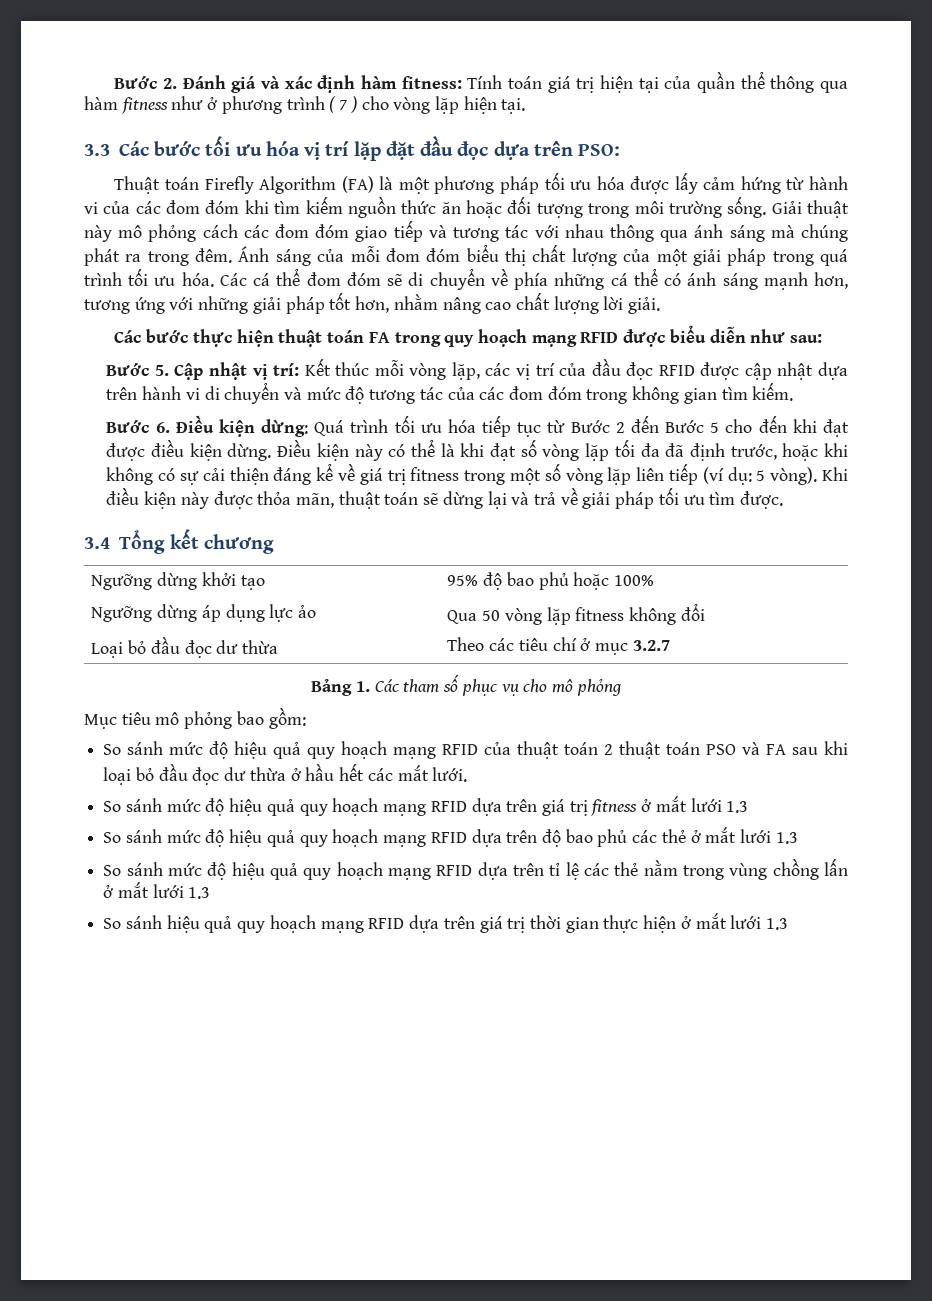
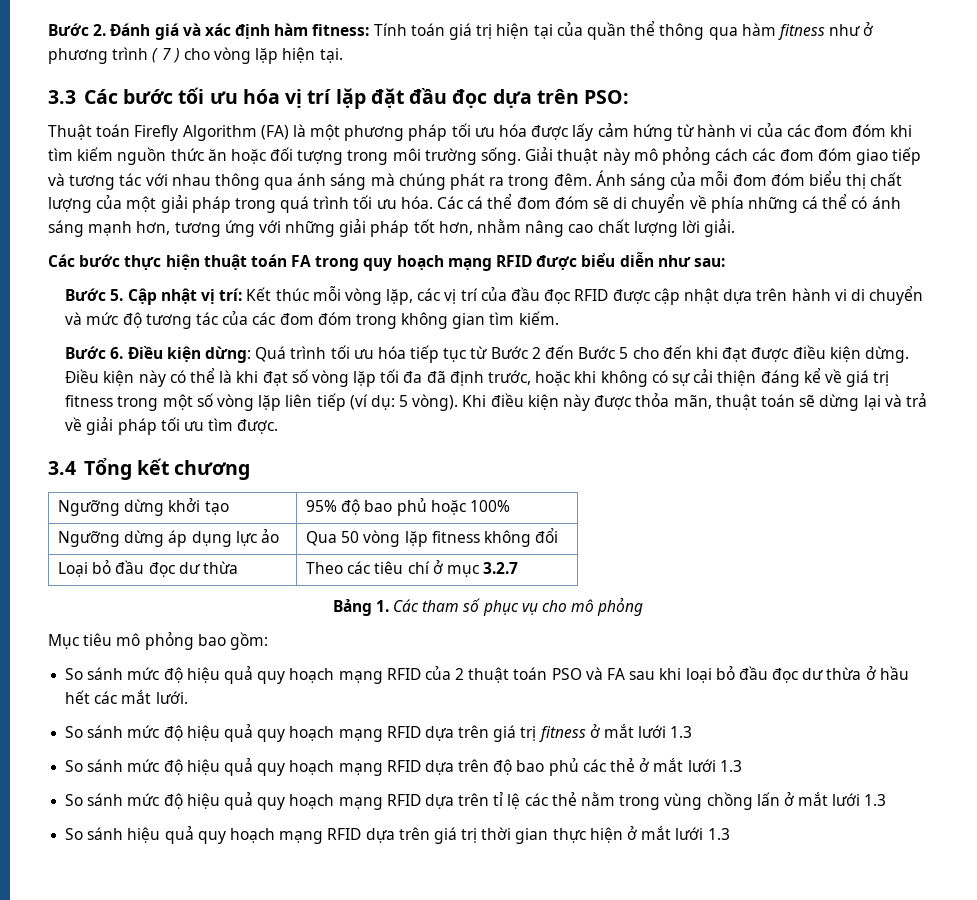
- So sánh mức độ hiệu quả quy hoạch mạng RFID của thuật toán 2 thuật toán PSO và FA sau khi loại bỏ đầu đọc dư thừa ở hầu hết các mắt lưới.
+ So sánh mức độ hiệu quả quy hoạch mạng RFID của 2 thuật toán PSO và FA sau khi loại bỏ đầu đọc dư thừa ở hầu hết các mắt lưới.

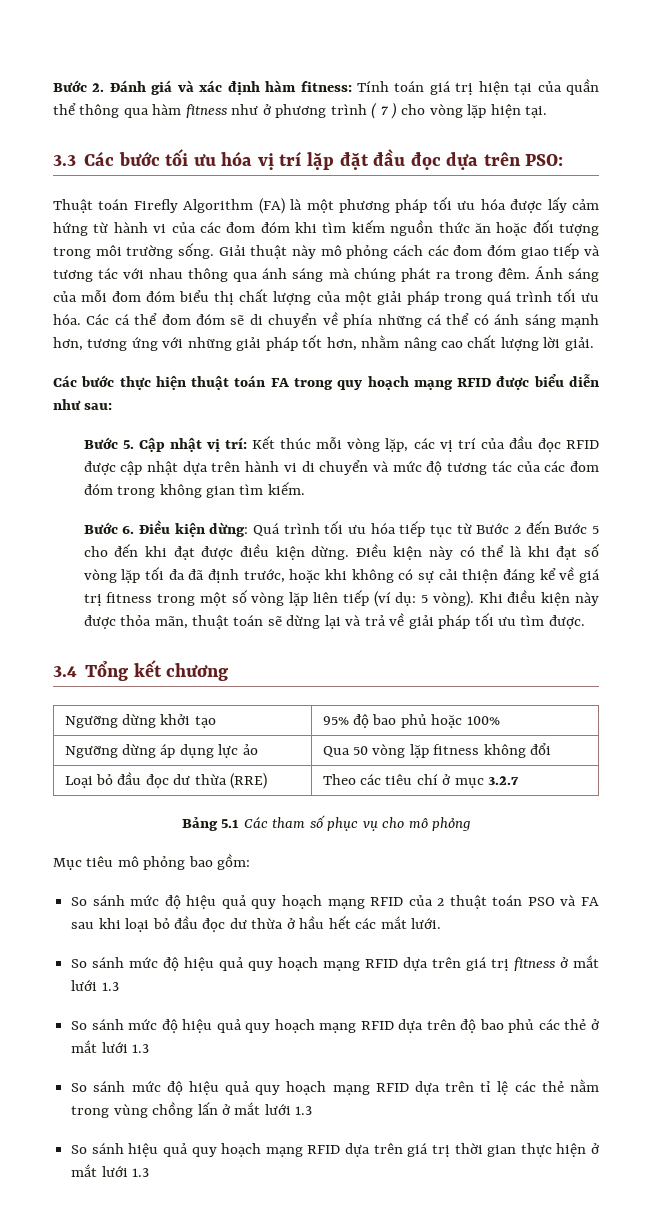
- Loại bỏ đầu đọc dư thừa | Theo các tiêu chí ở mục 3.2.7
+ Loại bỏ đầu đọc dư thừa (RRE) | Theo các tiêu chí ở mục 3.2.7
- Bảng 1. Các tham số phục vụ cho mô phỏng
+ Bảng 5.1 Các tham số phục vụ cho mô phỏng

